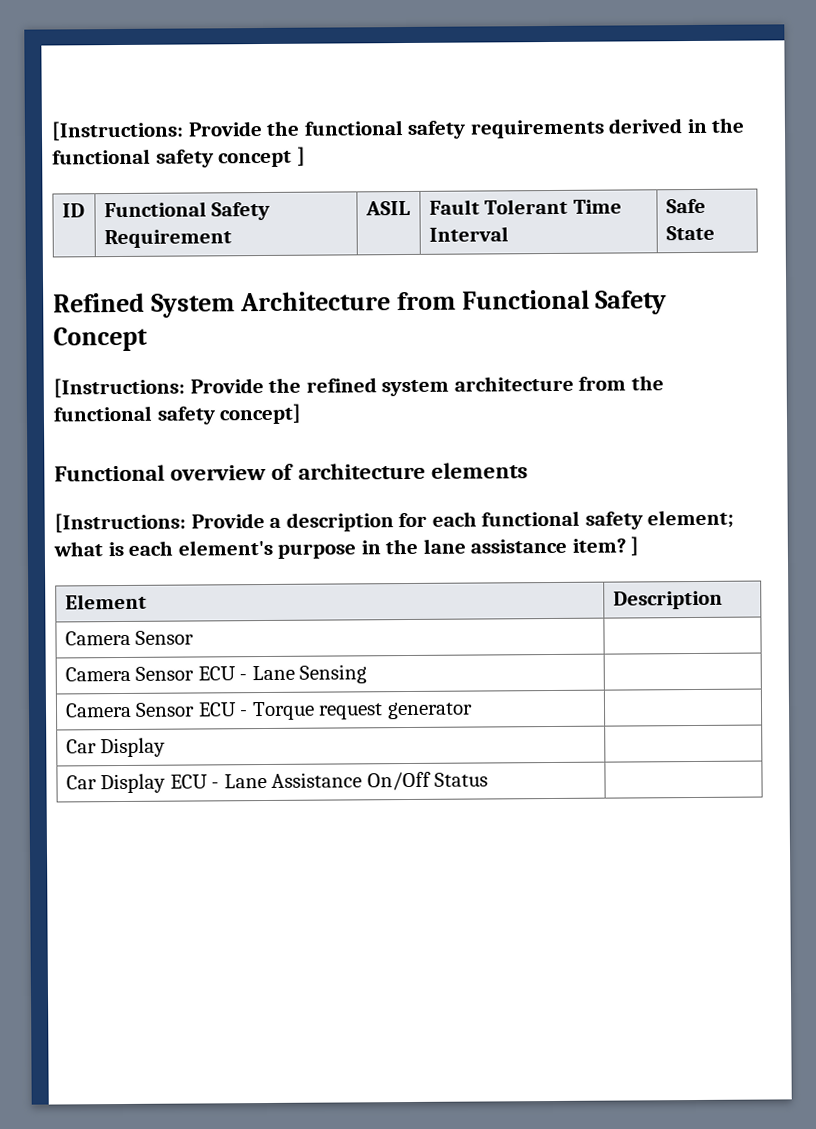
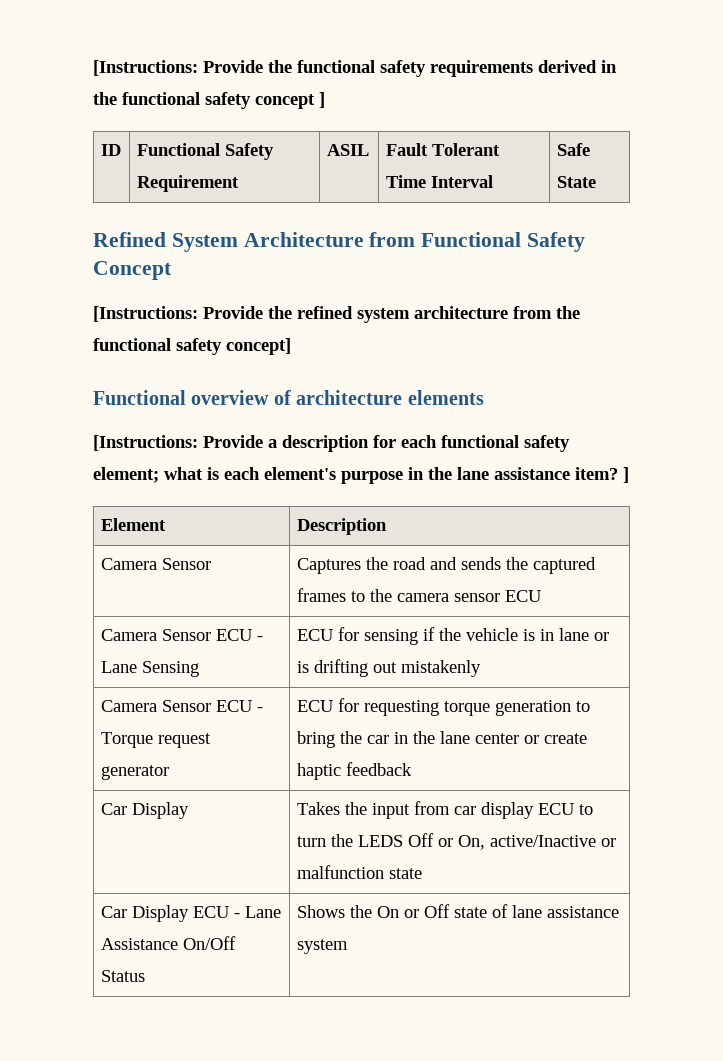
- Camera Sensor |
+ Camera Sensor | Captures the road and sends the captured frames to the camera sensor ECU
- Camera Sensor ECU - Lane Sensing |
+ Camera Sensor ECU - Lane Sensing | ECU for sensing if the vehicle is in lane or is drifting out mistakenly
- Camera Sensor ECU - Torque request generator |
- Car Display |
+ Camera Sensor ECU - Torque request generator | ECU for requesting torque generation to bring the car in the lane center or create haptic feedback
+ Car Display | Takes the input from car display ECU to turn the LEDS Off or On, active/Inactive or malfunction state
- Car Display ECU - Lane Assistance On/Off Status |
+ Car Display ECU - Lane Assistance On/Off Status | Shows the On or Off state of lane assistance system

